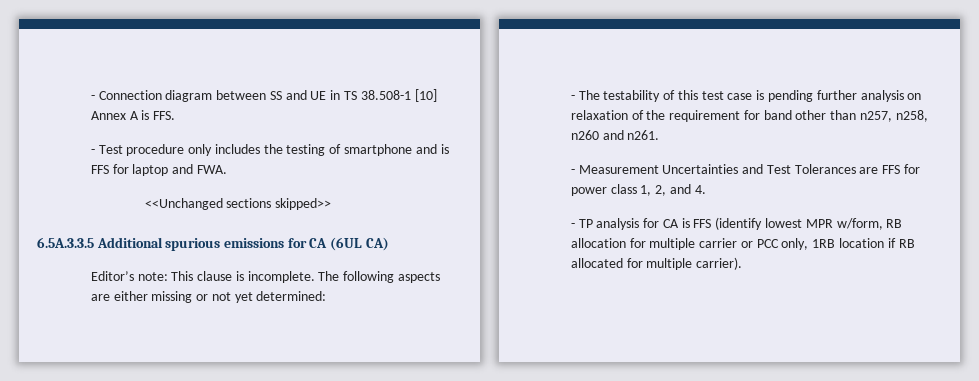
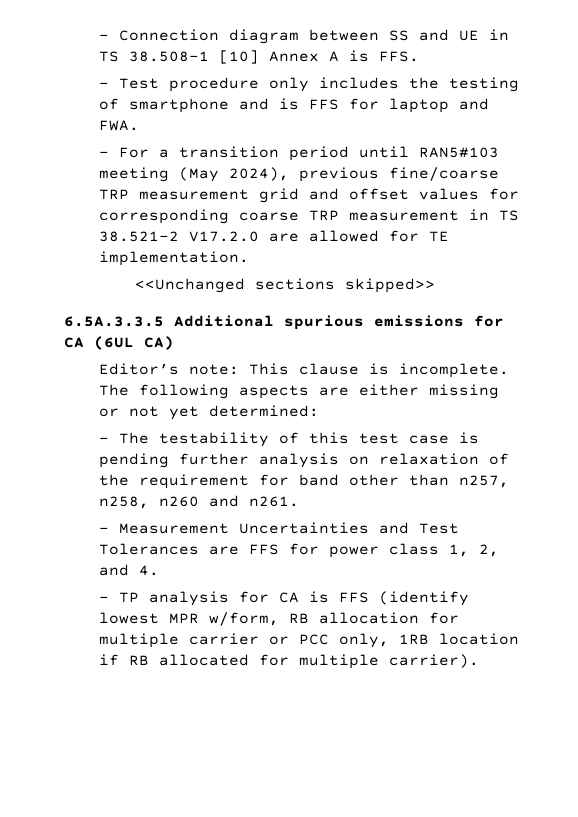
+ - For a transition period until RAN5#103 meeting (May 2024), previous fine/coarse TRP measurement grid and offset values for corresponding coarse TRP measurement in TS 38.521-2 V17.2.0 are allowed for TE implementation.

